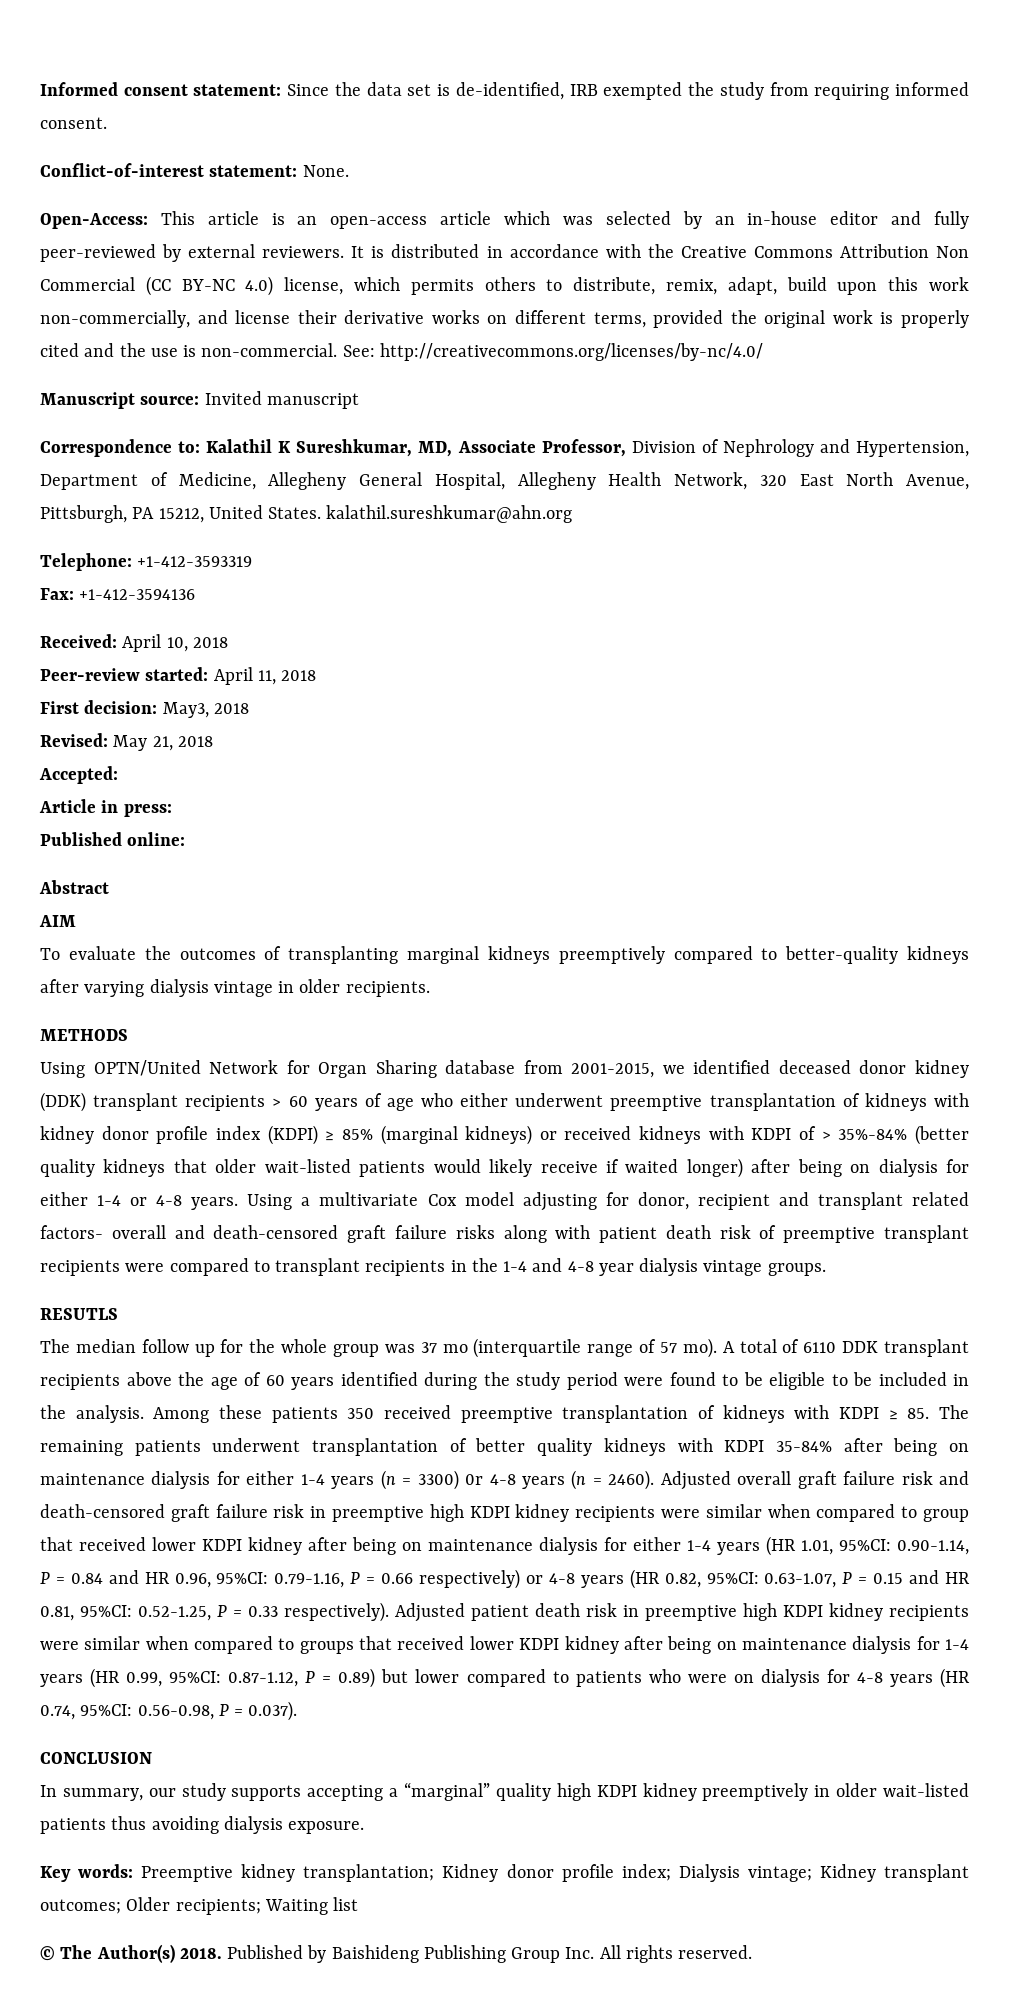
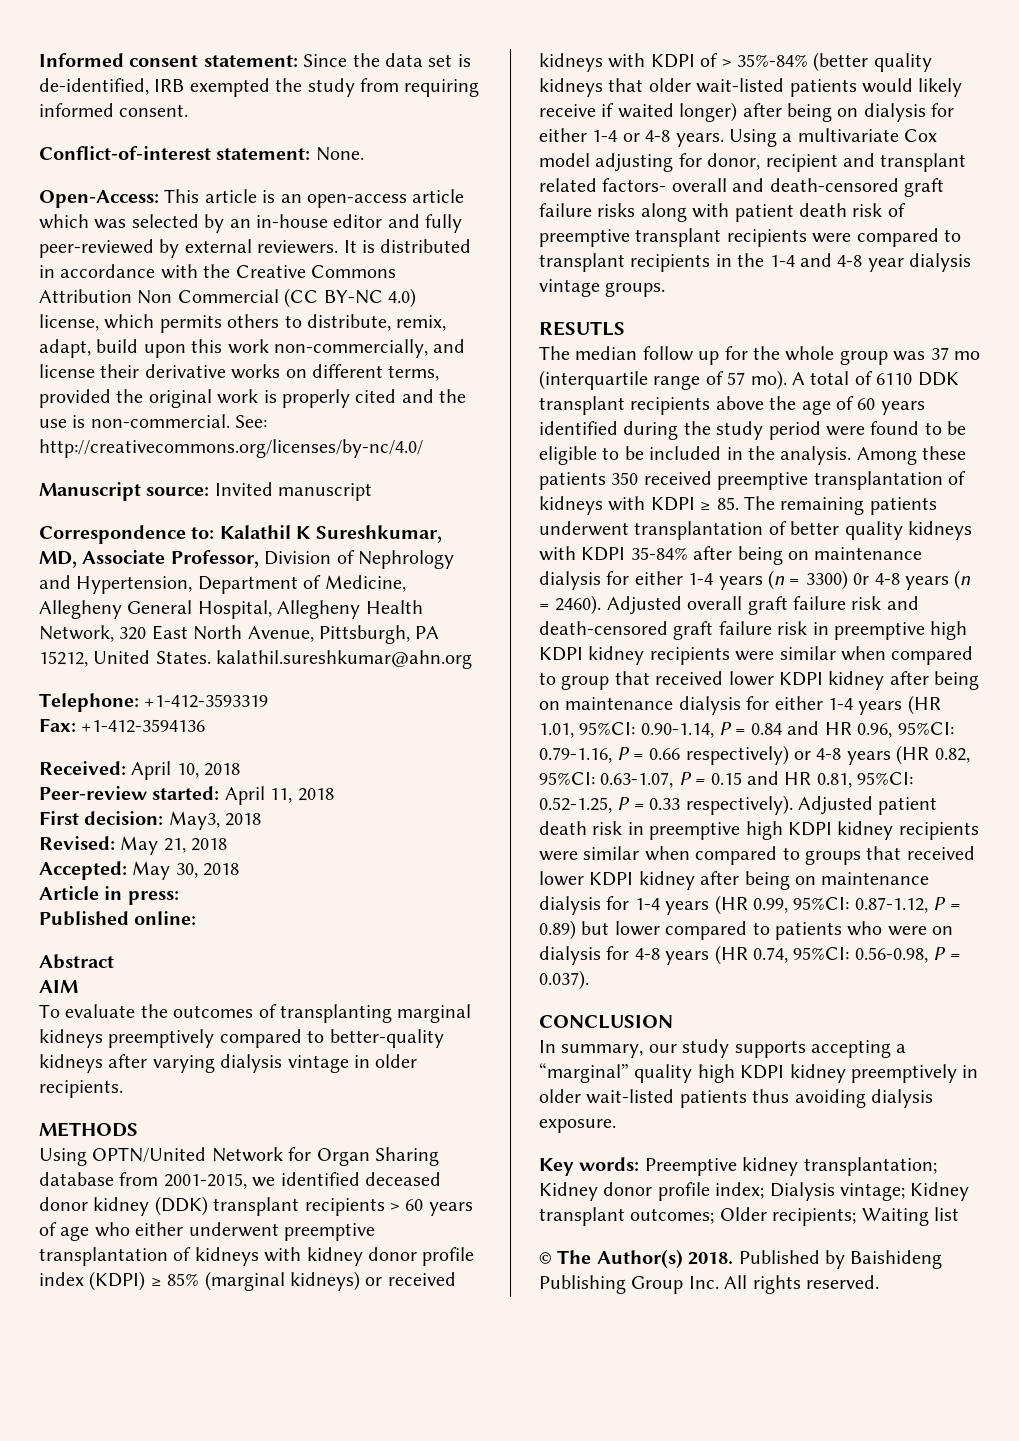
- Accepted:
+ Accepted: May 30, 2018

